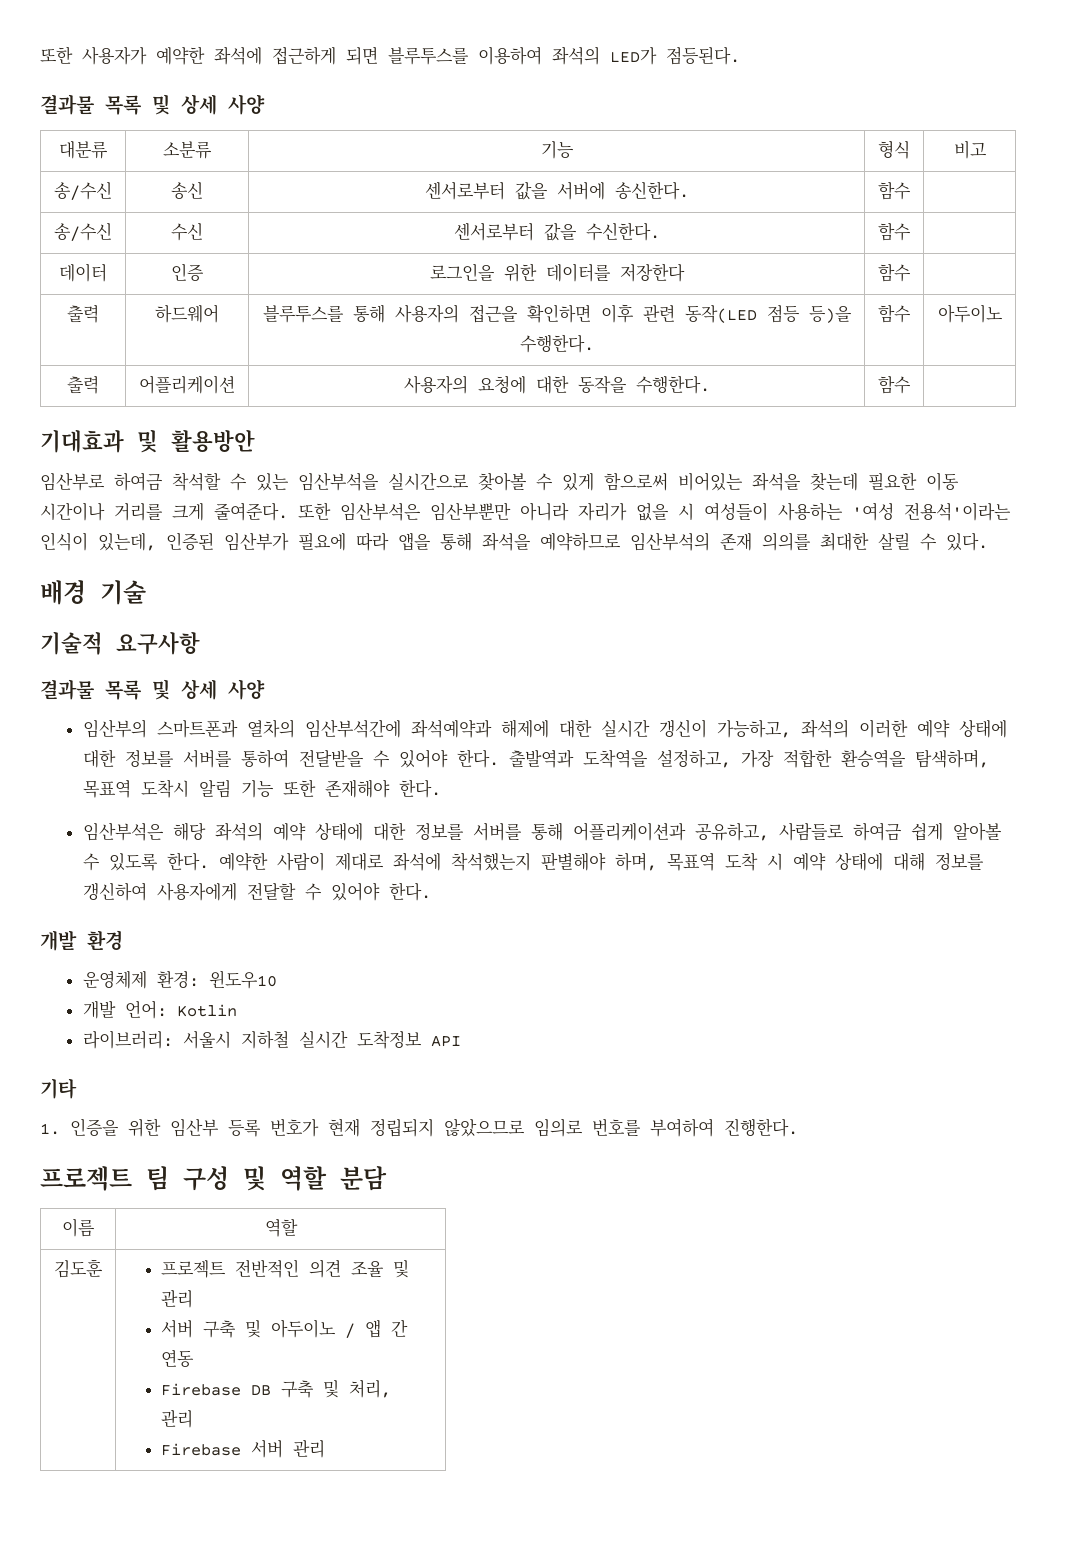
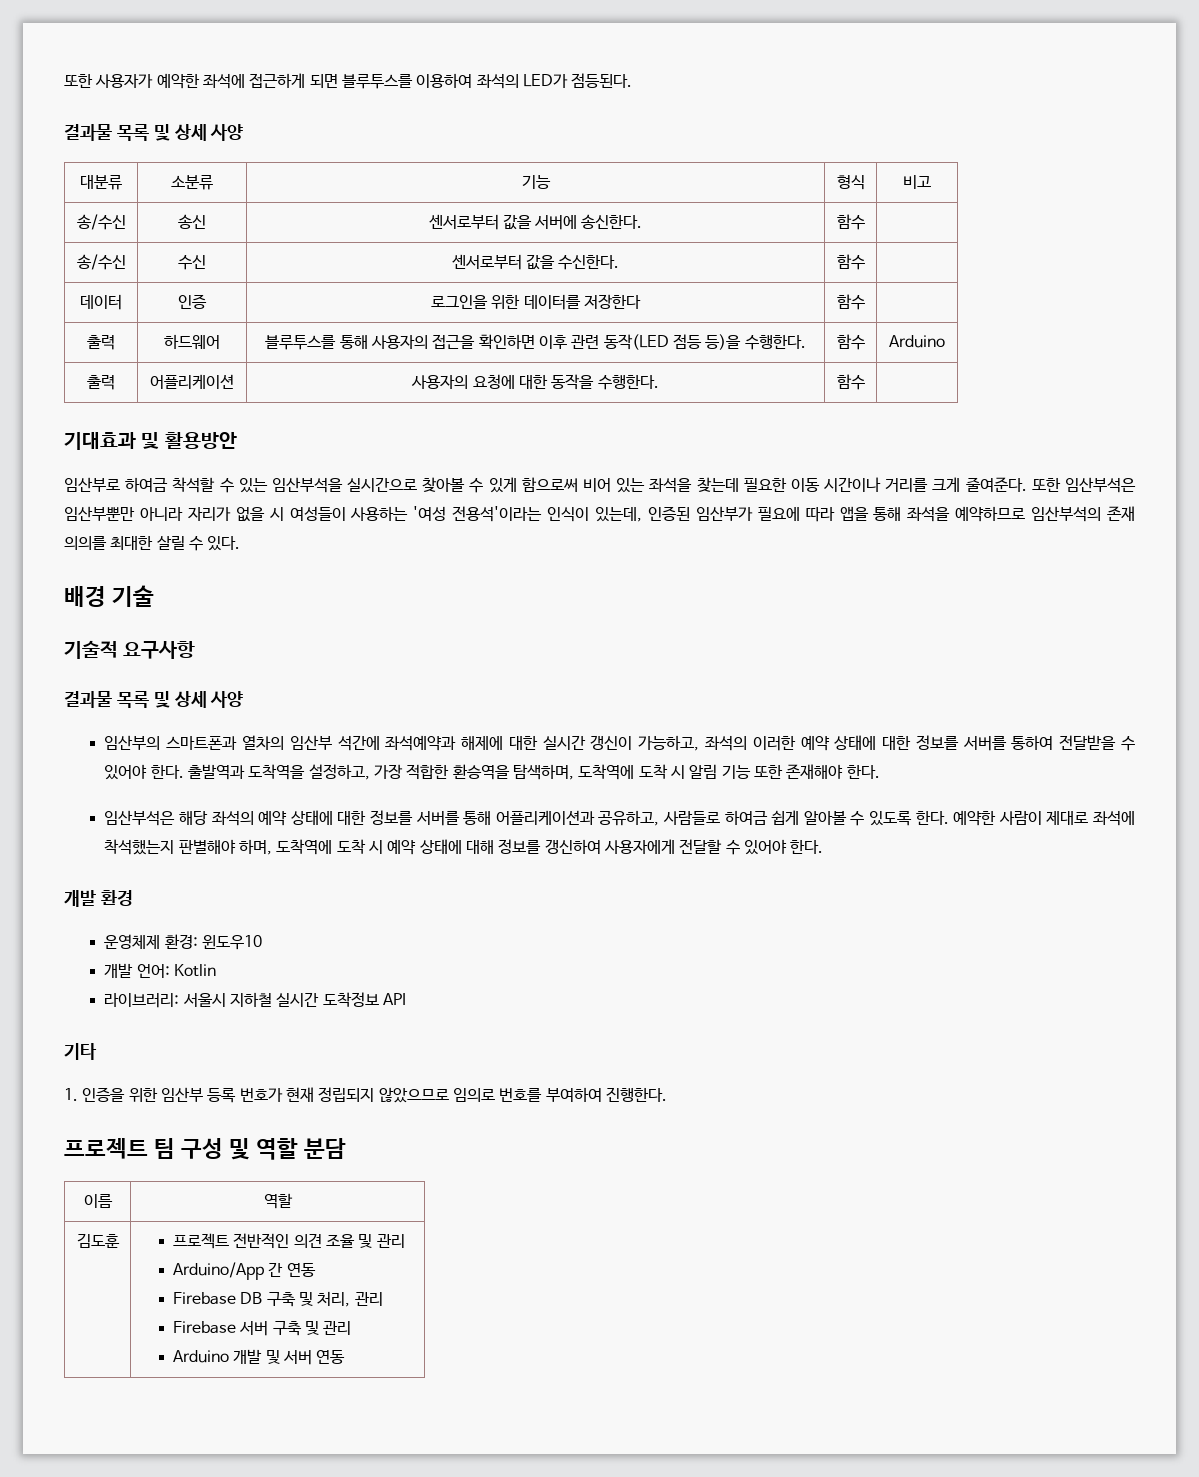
- 출력 | 하드웨어 | 블루투스를 통해 사용자의 접근을 확인하면 이후 관련 동작(LED 점등 등)을 수행한다. | 함수 | 아두이노
+ 출력 | 하드웨어 | 블루투스를 통해 사용자의 접근을 확인하면 이후 관련 동작(LED 점등 등)을 수행한다. | 함수 | Arduino
- 임산부로 하여금 착석할 수 있는 임산부석을 실시간으로 찾아볼 수 있게 함으로써 비어있는 좌석을 찾는데 필요한 이동 시간이나 거리를 크게 줄여준다.
+ 임산부로 하여금 착석할 수 있는 임산부석을 실시간으로 찾아볼 수 있게 함으로써 비어 있는 좌석을 찾는데 필요한 이동 시간이나 거리를 크게 줄여준다.
- 임산부의 스마트폰과 열차의 임산부석간에 좌석예약과 해제에 대한 실시간 갱신이 가능하고, 좌석의 이러한 예약 상태에 대한 정보를 서버를 통하여 전달받을 수 있어야 한다.
+ 임산부의 스마트폰과 열차의 임산부 석간에 좌석예약과 해제에 대한 실시간 갱신이 가능하고, 좌석의 이러한 예약 상태에 대한 정보를 서버를 통하여 전달받을 수 있어야 한다.
- 출발역과 도착역을 설정하고, 가장 적합한 환승역을 탐색하며, 목표역 도착시 알림 기능 또한 존재해야 한다.
+ 출발역과 도착역을 설정하고, 가장 적합한 환승역을 탐색하며, 도착역에 도착 시 알림 기능 또한 존재해야 한다.
- 예약한 사람이 제대로 좌석에 착석했는지 판별해야 하며, 목표역 도착 시 예약 상태에 대해 정보를 갱신하여 사용자에게 전달할 수 있어야 한다.
+ 예약한 사람이 제대로 좌석에 착석했는지 판별해야 하며, 도착역에 도착 시 예약 상태에 대해 정보를 갱신하여 사용자에게 전달할 수 있어야 한다.
  김도훈 | 프로젝트 전반적인 의견 조율 및 관리
- 서버 구축 및 아두이노 / 앱 간 연동
+ Arduino/App 간 연동
  Firebase DB 구축 및 처리, 관리
- Firebase 서버 관리
+ Firebase 서버 구축 및 관리
+ Arduino 개발 및 서버 연동

